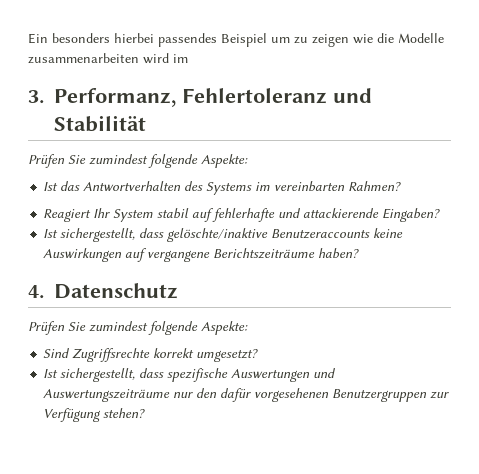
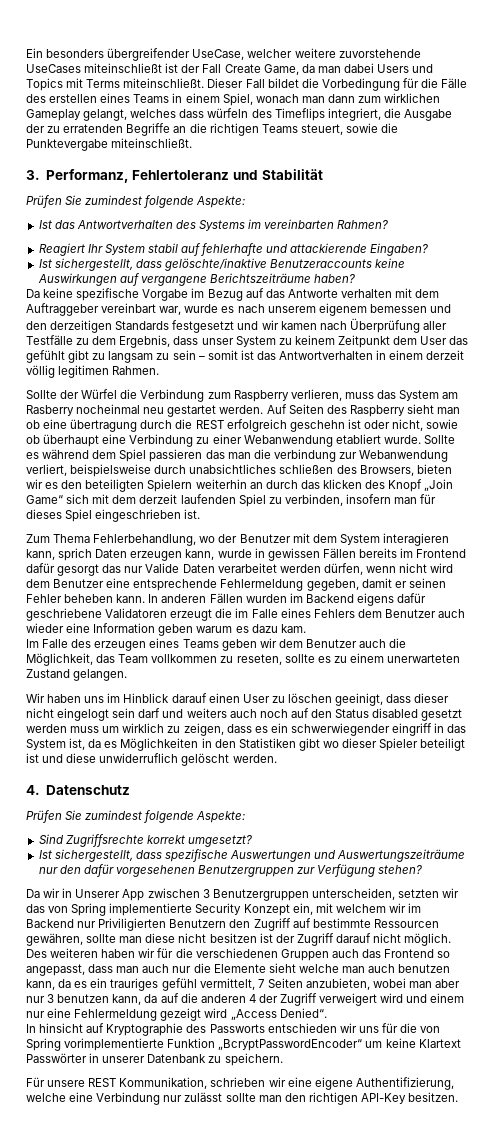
- Ein besonders hierbei passendes Beispiel um zu zeigen wie die Modelle zusammenarbeiten wird im
+ Ein besonders übergreifender UseCase, welcher weitere zuvorstehende UseCases miteinschließt ist der Fall Create Game, da man dabei Users und Topics mit Terms miteinschließt. Dieser Fall bildet die Vorbedingung für die Fälle des erstellen eines Teams in einem Spiel, wonach man dann zum wirklichen Gameplay gelangt, welches dass würfeln des Timeflips integriert, die Ausgabe der zu erratenden Begriffe an die richtigen Teams steuert, sowie die Punktevergabe miteinschließt.
+ Da keine spezifische Vorgabe im Bezug auf das Antworte verhalten mit dem Auftraggeber vereinbart war, wurde es nach unserem eigenem bemessen und den derzeitigen Standards festgesetzt und wir kamen nach Überprüfung aller Testfälle zu dem Ergebnis, dass unser System zu keinem Zeitpunkt dem User das gefühlt gibt zu langsam zu sein – somit ist das Antwortverhalten in einem derzeit völlig legitimen Rahmen.
+ Sollte der Würfel die Verbindung zum Raspberry verlieren, muss das System am Rasberry nocheinmal neu gestartet werden. Auf Seiten des Raspberry sieht man ob eine übertragung durch die REST erfolgreich geschehn ist oder nicht, sowie ob überhaupt eine Verbindung zu einer Webanwendung etabliert wurde. Sollte es während dem Spiel passieren das man die verbindung zur Webanwendung verliert, beispielsweise durch unabsichtliches schließen des Browsers, bieten wir es den beteiligten Spielern weiterhin an durch das klicken des Knopf „Join Game“ sich mit dem derzeit laufenden Spiel zu verbinden, insofern man für dieses Spiel eingeschrieben ist.
+ Zum Thema Fehlerbehandlung, wo der Benutzer mit dem System interagieren kann, sprich Daten erzeugen kann, wurde in gewissen Fällen bereits im Frontend dafür gesorgt das nur Valide Daten verarbeitet werden dürfen, wenn nicht wird dem Benutzer eine entsprechende Fehlermeldung gegeben, damit er seinen Fehler beheben kann. In anderen Fällen wurden im Backend eigens dafür geschriebene Validatoren erzeugt die im Falle eines Fehlers dem Benutzer auch wieder eine Information geben warum es dazu kam.
+ Im Falle des erzeugen eines Teams geben wir dem Benutzer auch die Möglichkeit, das Team vollkommen zu reseten, sollte es zu einem unerwarteten Zustand gelangen.
+ Wir haben uns im Hinblick darauf einen User zu löschen geeinigt, dass dieser nicht eingelogt sein darf und weiters auch noch auf den Status disabled gesetzt werden muss um wirklich zu zeigen, dass es ein schwerwiegender eingriff in das System ist, da es Möglichkeiten in den Statistiken gibt wo dieser Spieler beteiligt ist und diese unwiderruflich gelöscht werden.
+ Da wir in Unserer App zwischen 3 Benutzergruppen unterscheiden, setzten wir das von Spring implementierte Security Konzept ein, mit welchem wir im Backend nur Priviligierten Benutzern den Zugriff auf bestimmte Ressourcen gewähren, sollte man diese nicht besitzen ist der Zugriff darauf nicht möglich. Des weiteren haben wir für die verschiedenen Gruppen auch das Frontend so angepasst, dass man auch nur die Elemente sieht welche man auch benutzen kann, da es ein trauriges gefühl vermittelt, 7 Seiten anzubieten, wobei man aber nur 3 benutzen kann, da auf die anderen 4 der Zugriff verweigert wird und einem nur eine Fehlermeldung gezeigt wird „Access Denied“.
+ In hinsicht auf Kryptographie des Passworts entschieden wir uns für die von Spring vorimplementierte Funktion „BcryptPasswordEncoder“ um keine Klartext Passwörter in unserer Datenbank zu speichern.
+ Für unsere REST Kommunikation, schrieben wir eine eigene Authentifizierung, welche eine Verbindung nur zulässt sollte man den richtigen API-Key besitzen.

